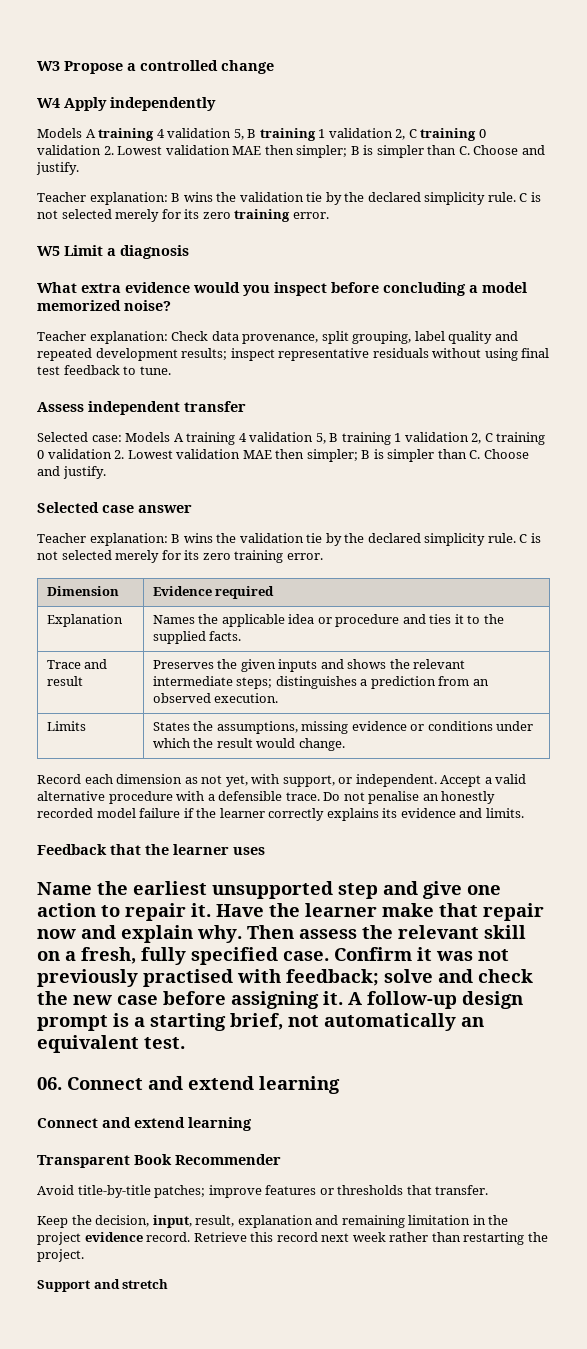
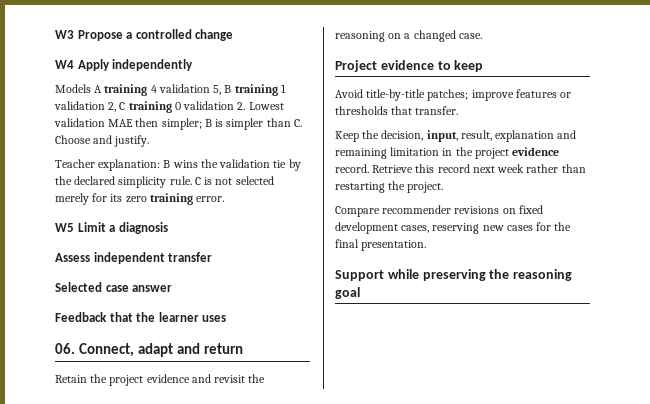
- What extra evidence would you inspect before concluding a model memorized noise?
- Teacher explanation: Check data provenance, split grouping, label quality and repeated development results; inspect representative residuals without using final test feedback to tune.
  Assess independent transfer
- Selected case: Models A training 4 validation 5, B training 1 validation 2, C training 0 validation 2. Lowest validation MAE then simpler; B is simpler than C. Choose and justify.
  Selected case answer
- Teacher explanation: B wins the validation tie by the declared simplicity rule. C is not selected merely for its zero training error.
- Dimension | Evidence required
- Explanation | Names the applicable idea or procedure and ties it to the supplied facts.
- Trace and result | Preserves the given inputs and shows the relevant intermediate steps; distinguishes a prediction from an observed execution.
- Limits | States the assumptions, missing evidence or conditions under which the result would change.
- Record each dimension as not yet, with support, or independent. Accept a valid alternative procedure with a defensible trace. Do not penalise an honestly recorded model failure if the learner correctly explains its evidence and limits.
- Name the earliest unsupported step and give one action to repair it. Have the learner make that repair now and explain why. Then assess the relevant skill on a fresh, fully specified case. Confirm it was not previously practised with feedback; solve and check the new case before assigning it. A follow-up design prompt is a starting brief, not automatically an equivalent test.
- 06. Connect and extend learning
- Connect and extend learning
- Transparent Book Recommender
+ 06. Connect, adapt and return
+ Retain the project evidence and revisit the reasoning on a changed case.
+ Project evidence to keep
- Support and stretch
+ Compare recommender revisions on fixed development cases, reserving new cases for the final presentation.
+ Support while preserving the reasoning goal

